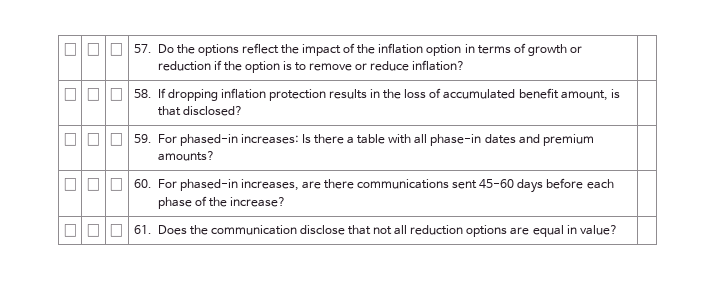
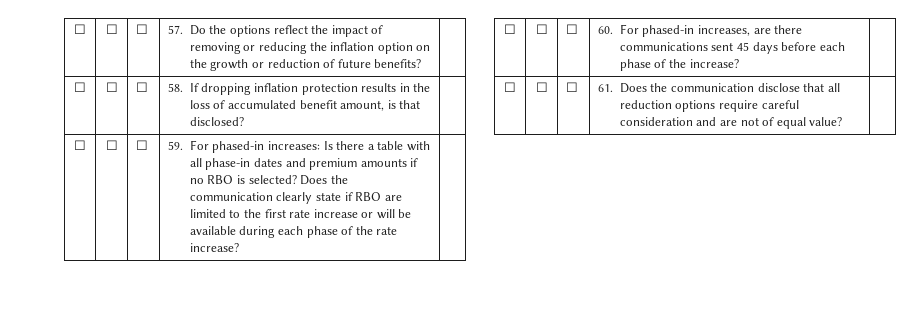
- ☐ | ☐ | ☐ | 57. Do the options reflect the impact of the inflation option in terms of growth or reduction if the option is to remove or reduce inflation? |
+ ☐ | ☐ | ☐ | 57. Do the options reflect the impact of removing or reducing the inflation option on the growth or reduction of future benefits? |
- 59. For phased-in increases: Is there a table with all phase-in dates and premium amounts?
+ 59. For phased-in increases: Is there a table with all phase-in dates and premium amounts if no RBO is selected? Does the communication clearly state if RBO are limited to the first rate increase or will be available during each phase of the rate increase?
- ☐ | ☐ | ☐ | 60. For phased-in increases, are there communications sent 45-60 days before each phase of the increase? |
+ ☐ | ☐ | ☐ | 60. For phased-in increases, are there communications sent 45 days before each phase of the increase? |
- ☐ | ☐ | ☐ | 61. Does the communication disclose that not all reduction options are equal in value? |
+ ☐ | ☐ | ☐ | 61. Does the communication disclose that all reduction options require careful consideration and are not of equal value? |

